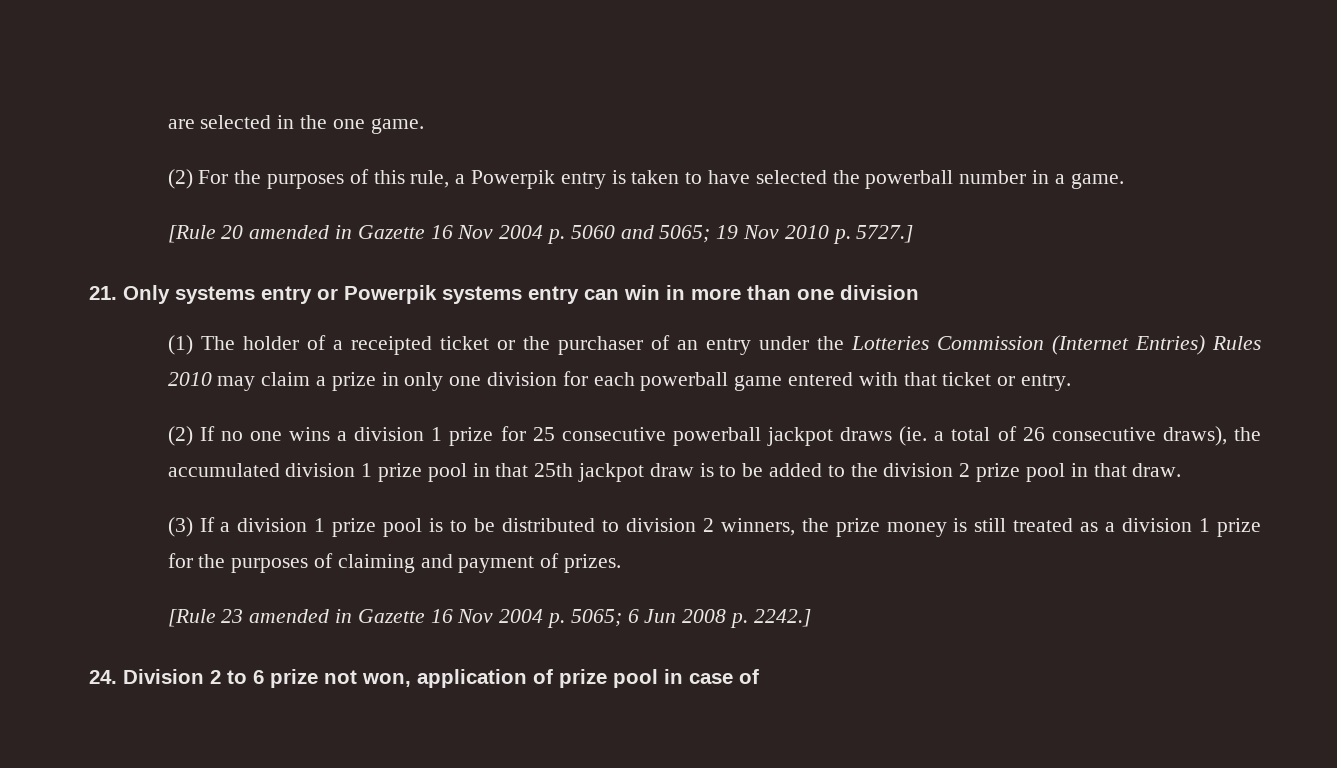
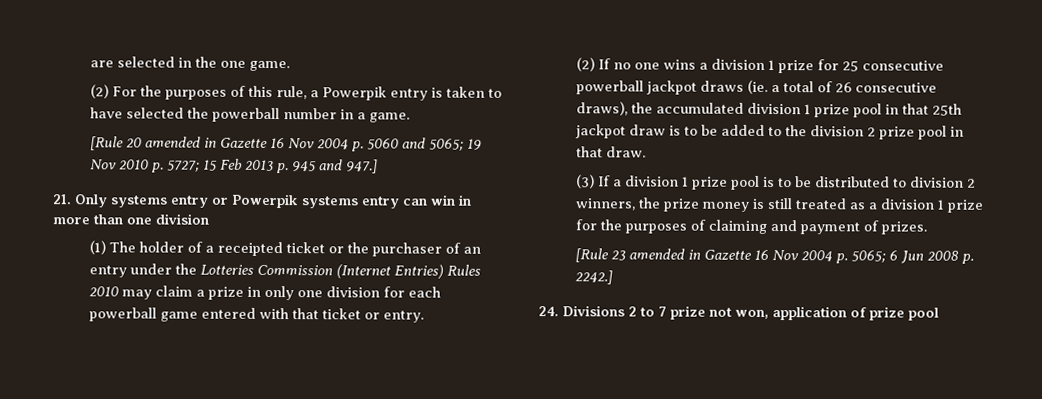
- [Rule 20 amended in Gazette 16 Nov 2004 p. 5060 and 5065; 19 Nov 2010 p. 5727.]
+ [Rule 20 amended in Gazette 16 Nov 2004 p. 5060 and 5065; 19 Nov 2010 p. 5727; 15 Feb 2013 p. 945 and 947.]
- 24. Division 2 to 6 prize not won, application of prize pool in case of
+ 24. Divisions 2 to 7 prize not won, application of prize pool

